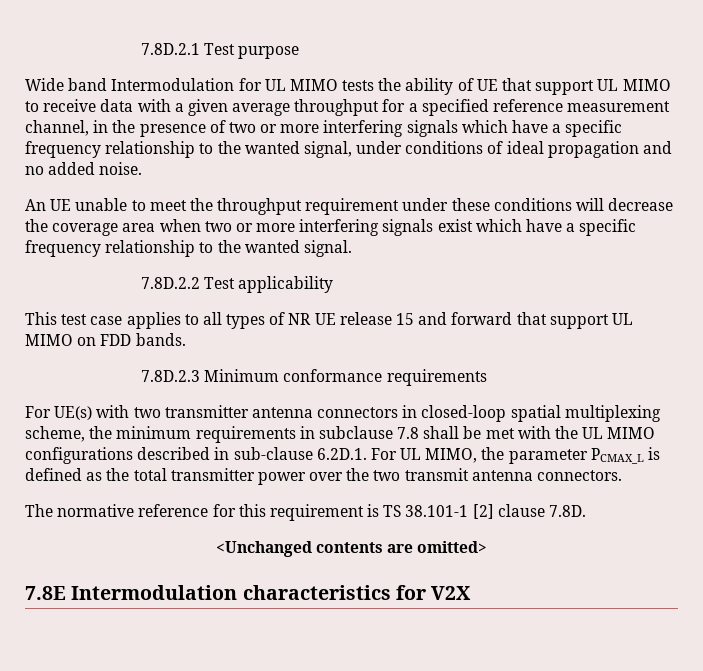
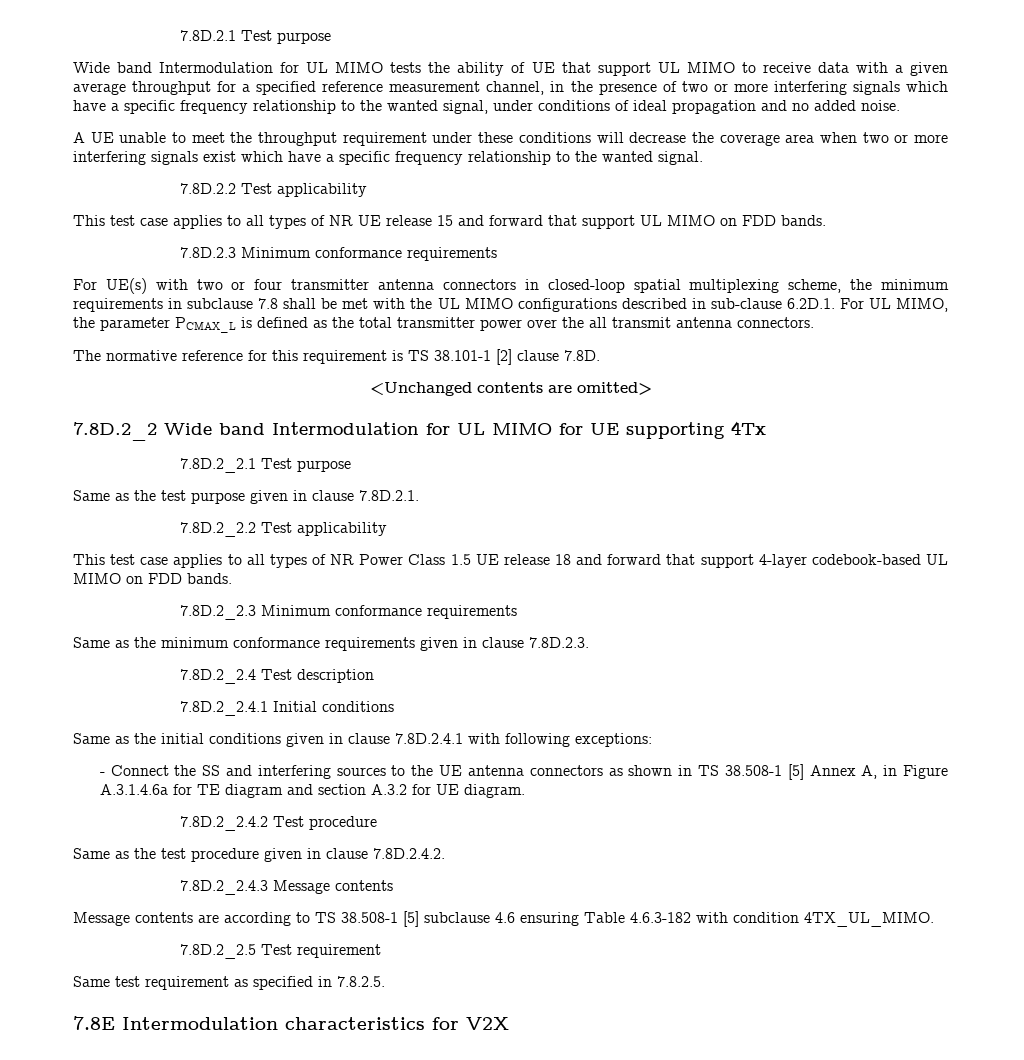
- An UE unable to meet the throughput requirement under these conditions will decrease the coverage area when two or more interfering signals exist which have a specific frequency relationship to the wanted signal.
+ A UE unable to meet the throughput requirement under these conditions will decrease the coverage area when two or more interfering signals exist which have a specific frequency relationship to the wanted signal.
- For UE(s) with two transmitter antenna connectors in closed-loop spatial multiplexing scheme, the minimum requirements in subclause 7.8 shall be met with the UL MIMO configurations described in sub-clause 6.2D.1. For UL MIMO, the parameter PCMAX_L is defined as the total transmitter power over the two transmit antenna connectors.
+ For UE(s) with two or four transmitter antenna connectors in closed-loop spatial multiplexing scheme, the minimum requirements in subclause 7.8 shall be met with the UL MIMO configurations described in sub-clause 6.2D.1. For UL MIMO, the parameter PCMAX_L is defined as the total transmitter power over the all transmit antenna connectors.
+ 7.8D.2_2 Wide band Intermodulation for UL MIMO for UE supporting 4Tx
+ 7.8D.2_2.1 Test purpose
+ Same as the test purpose given in clause 7.8D.2.1.
+ 7.8D.2_2.2 Test applicability
+ This test case applies to all types of NR Power Class 1.5 UE release 18 and forward that support 4-layer codebook-based UL MIMO on FDD bands.
+ 7.8D.2_2.3 Minimum conformance requirements
+ Same as the minimum conformance requirements given in clause 7.8D.2.3.
+ 7.8D.2_2.4 Test description
+ 7.8D.2_2.4.1 Initial conditions
+ Same as the initial conditions given in clause 7.8D.2.4.1 with following exceptions:
+ - Connect the SS and interfering sources to the UE antenna connectors as shown in TS 38.508-1 [5] Annex A, in Figure A.3.1.4.6a for TE diagram and section A.3.2 for UE diagram.
+ 7.8D.2_2.4.2 Test procedure
+ Same as the test procedure given in clause 7.8D.2.4.2.
+ 7.8D.2_2.4.3 Message contents
+ Message contents are according to TS 38.508-1 [5] subclause 4.6 ensuring Table 4.6.3-182 with condition 4TX_UL_MIMO.
+ 7.8D.2_2.5 Test requirement
+ Same test requirement as specified in 7.8.2.5.

